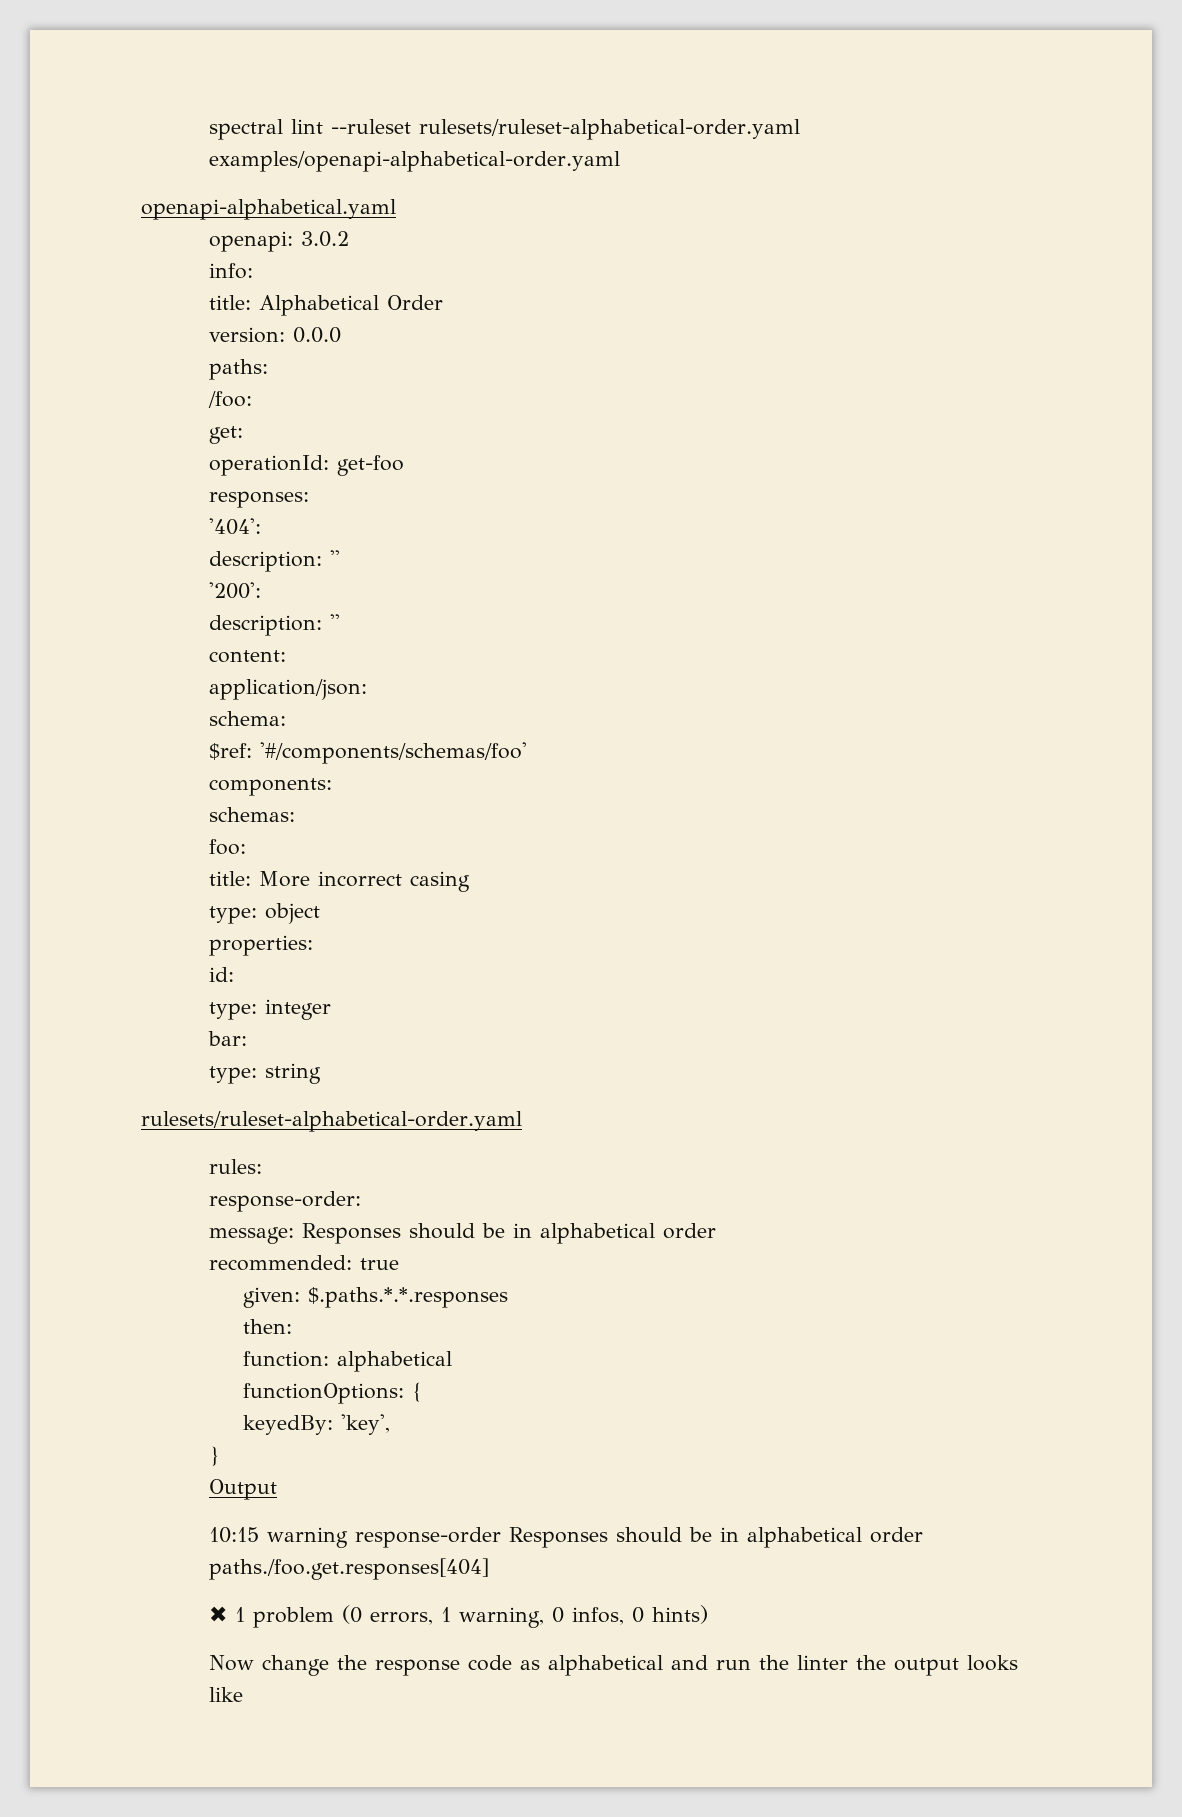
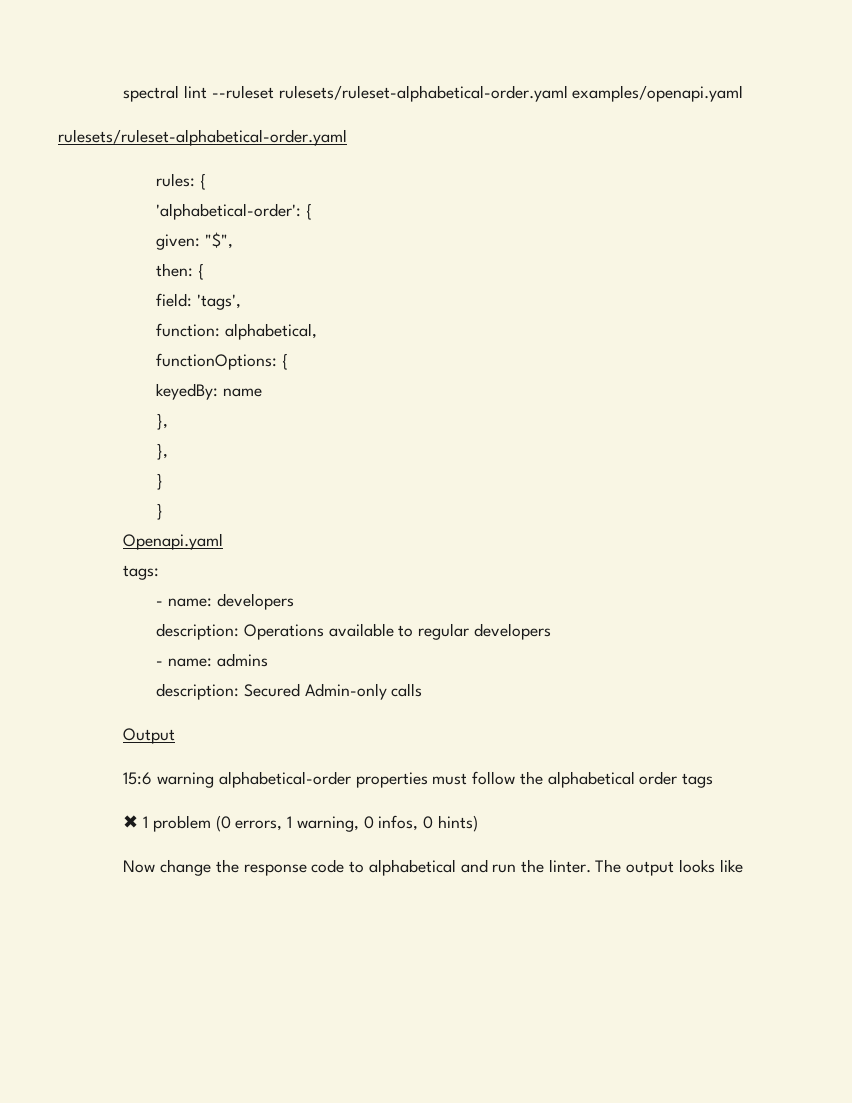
- spectral lint --ruleset rulesets/ruleset-alphabetical-order.yaml examples/openapi-alphabetical-order.yaml
- openapi-alphabetical.yaml
- openapi: 3.0.2
- info:
- title: Alphabetical Order
- version: 0.0.0
- paths:
- /foo:
- get:
- operationId: get-foo
- responses:
- '404':
- description: ''
- '200':
- description: ''
- content:
- application/json:
- schema:
- $ref: '#/components/schemas/foo'
- components:
- schemas:
- foo:
- title: More incorrect casing
- type: object
- properties:
- id:
- type: integer
- bar:
- type: string
+ spectral lint --ruleset rulesets/ruleset-alphabetical-order.yaml examples/openapi.yaml
  rulesets/ruleset-alphabetical-order.yaml
- rules:
- response-order:
- message: Responses should be in alphabetical order
- recommended: true
+ rules: {
+ 'alphabetical-order': {
- given: $.paths.*.*.responses
+ given: "$",
- then:
+ then: {
+ field: 'tags',
- function: alphabetical
+ function: alphabetical,
- keyedBy: 'key',
+ keyedBy: name
+ },
+ },
  }
+ }
+ Openapi.yaml
+ tags:
+ - name: developers
+ description: Operations available to regular developers
+ - name: admins
+ description: Secured Admin-only calls
  Output
- 10:15 warning response-order Responses should be in alphabetical order paths./foo.get.responses[404]
+ 15:6 warning alphabetical-order properties must follow the alphabetical order tags
- Now change the response code as alphabetical and run the linter the output looks like
+ Now change the response code to alphabetical and run the linter. The output looks like

